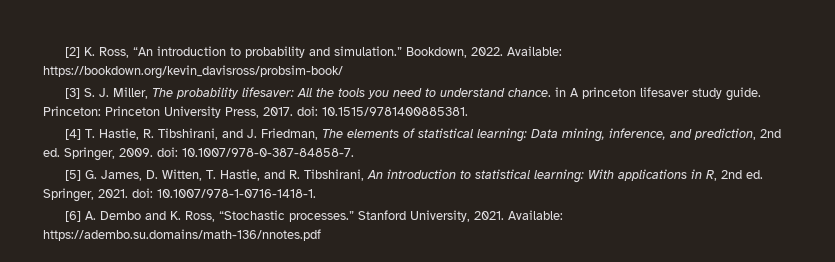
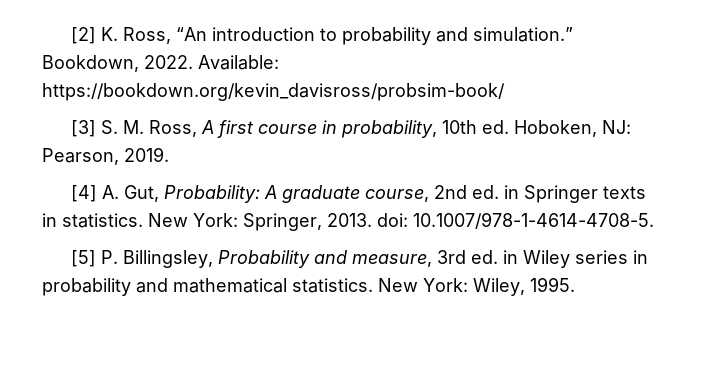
- [3] S. J. Miller, The probability lifesaver: All the tools you need to understand chance. in A princeton lifesaver study guide. Princeton: Princeton University Press, 2017. doi: 10.1515/9781400885381.
- [4] T. Hastie, R. Tibshirani, and J. Friedman, The elements of statistical learning: Data mining, inference, and prediction, 2nd ed. Springer, 2009. doi: 10.1007/978-0-387-84858-7.
- [5] G. James, D. Witten, T. Hastie, and R. Tibshirani, An introduction to statistical learning: With applications in R, 2nd ed. Springer, 2021. doi: 10.1007/978-1-0716-1418-1.
- [6] A. Dembo and K. Ross, “Stochastic processes.” Stanford University, 2021. Available: https://adembo.su.domains/math-136/nnotes.pdf
+ [3] S. M. Ross, A first course in probability, 10th ed. Hoboken, NJ: Pearson, 2019.
+ [4] A. Gut, Probability: A graduate course, 2nd ed. in Springer texts in statistics. New York: Springer, 2013. doi: 10.1007/978-1-4614-4708-5.
+ [5] P. Billingsley, Probability and measure, 3rd ed. in Wiley series in probability and mathematical statistics. New York: Wiley, 1995.

